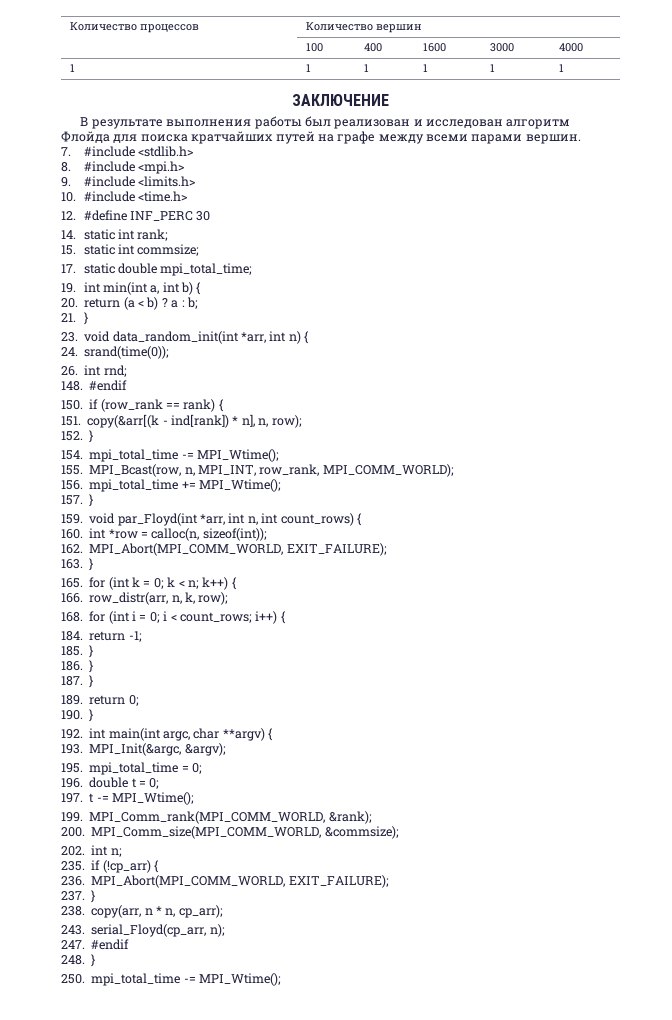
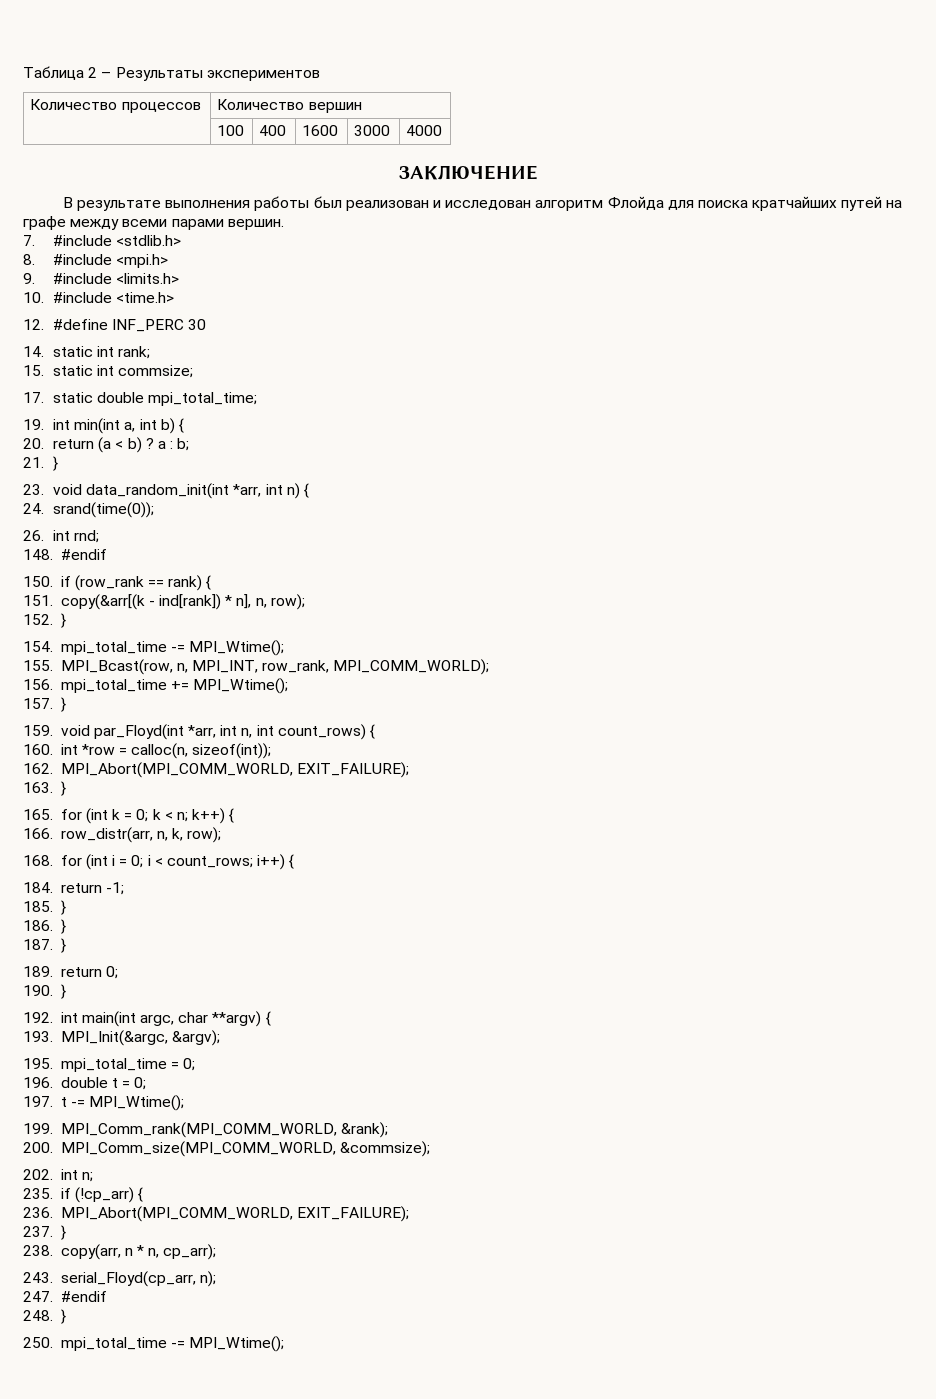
+ Таблица 2 – Результаты экспериментов
- 1 | 1 | 1 | 1 | 1 | 1

